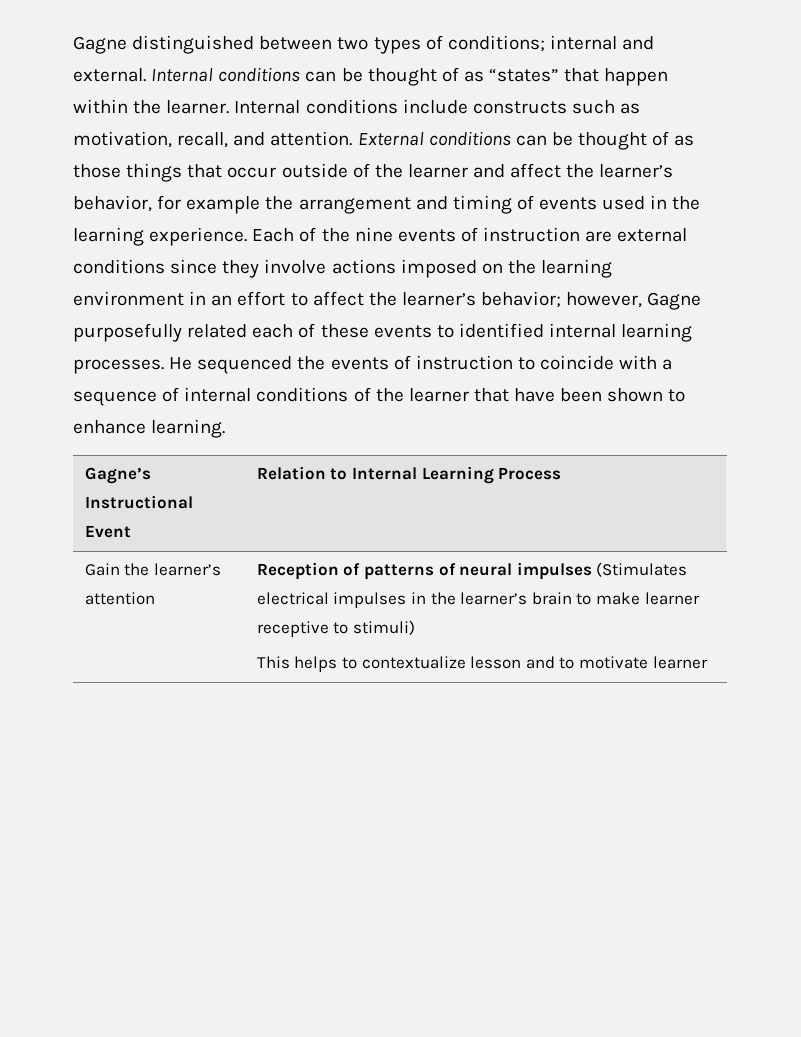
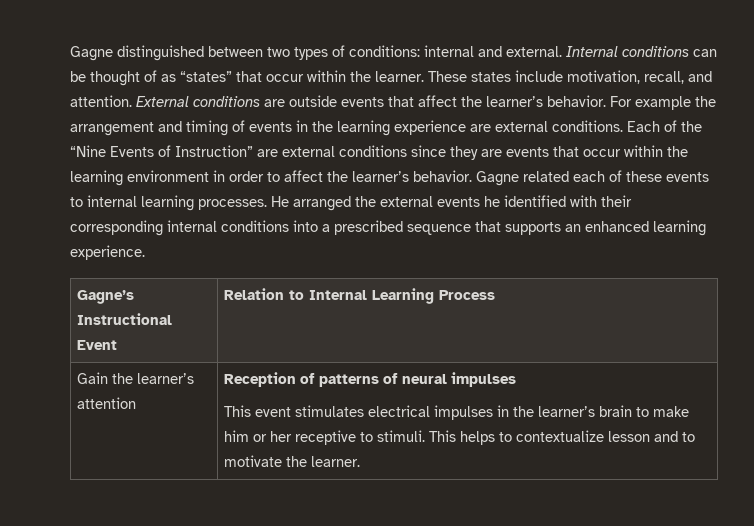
- Gagne distinguished between two types of conditions; internal and external.
+ Gagne distinguished between two types of conditions: internal and external.
- Internal conditions can be thought of as “states” that happen within the learner.
+ Internal conditions can be thought of as “states” that occur within the learner.
- Internal conditions include constructs such as motivation, recall, and attention.
+ These states include motivation, recall, and attention.
- External conditions can be thought of as those things that occur outside of the learner and affect the learner’s behavior, for example the arrangement and timing of events used in the learning experience. Each of the nine events of instruction are external conditions since they involve actions imposed on the learning environment in an effort to affect the learner’s behavior; however, Gagne purposefully related each of these events to identified internal learning processes.
+ External conditions are outside events that affect the learner’s behavior. For example the arrangement and timing of events in the learning experience are external conditions. Each of the “Nine Events of Instruction” are external conditions since they are events that occur within the learning environment in order to affect the learner’s behavior. Gagne related each of these events to internal learning processes.
- He sequenced the events of instruction to coincide with a sequence of internal conditions of the learner that have been shown to enhance learning.
+ He arranged the external events he identified with their corresponding internal conditions into a prescribed sequence that supports an enhanced learning experience.
- Gain the learner’s attention | Reception of patterns of neural impulses (Stimulates electrical impulses in the learner’s brain to make learner receptive to stimuli)
- This helps to contextualize lesson and to motivate learner
+ Gain the learner’s attention | Reception of patterns of neural impulses
+ This event stimulates electrical impulses in the learner’s brain to make him or her receptive to stimuli. This helps to contextualize lesson and to motivate the learner.

